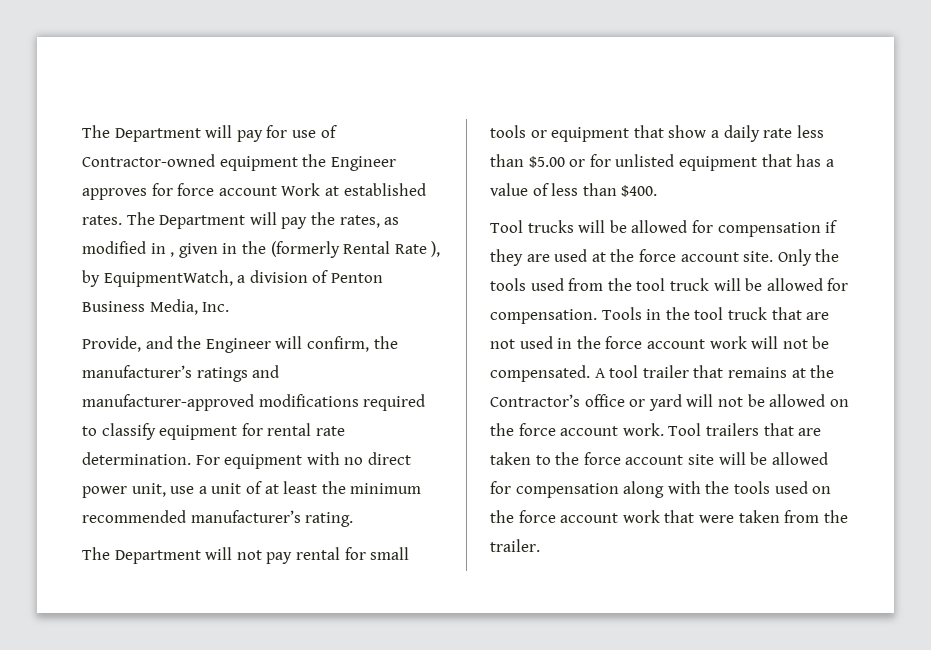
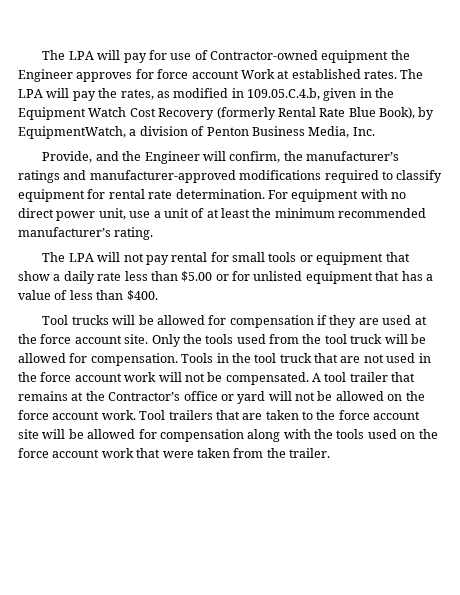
- The Department will pay for use of Contractor-owned equipment the Engineer approves for force account Work at established rates.
+ The LPA will pay for use of Contractor-owned equipment the Engineer approves for force account Work at established rates.
- The Department will pay the rates, as modified in , given in the (formerly Rental Rate ), by EquipmentWatch, a division of Penton Business Media, Inc.
+ The LPA will pay the rates, as modified in 109.05.C.4.b, given in the Equipment Watch Cost Recovery (formerly Rental Rate Blue Book), by EquipmentWatch, a division of Penton Business Media, Inc.
- The Department will not pay rental for small tools or equipment that show a daily rate less than $5.00 or for unlisted equipment that has a value of less than $400.
+ The LPA will not pay rental for small tools or equipment that show a daily rate less than $5.00 or for unlisted equipment that has a value of less than $400.

